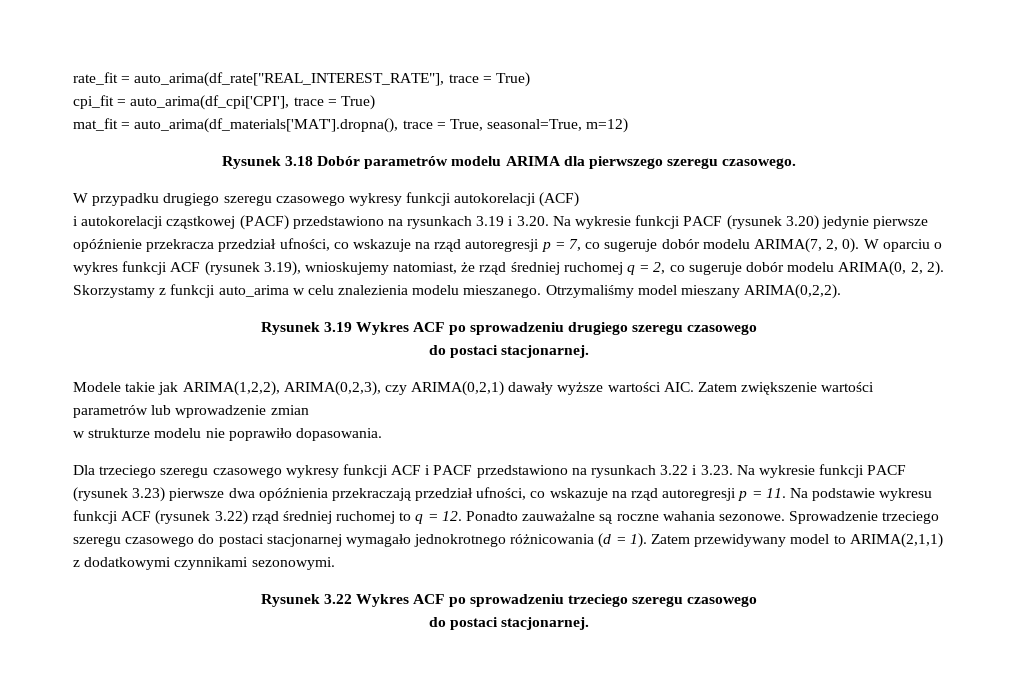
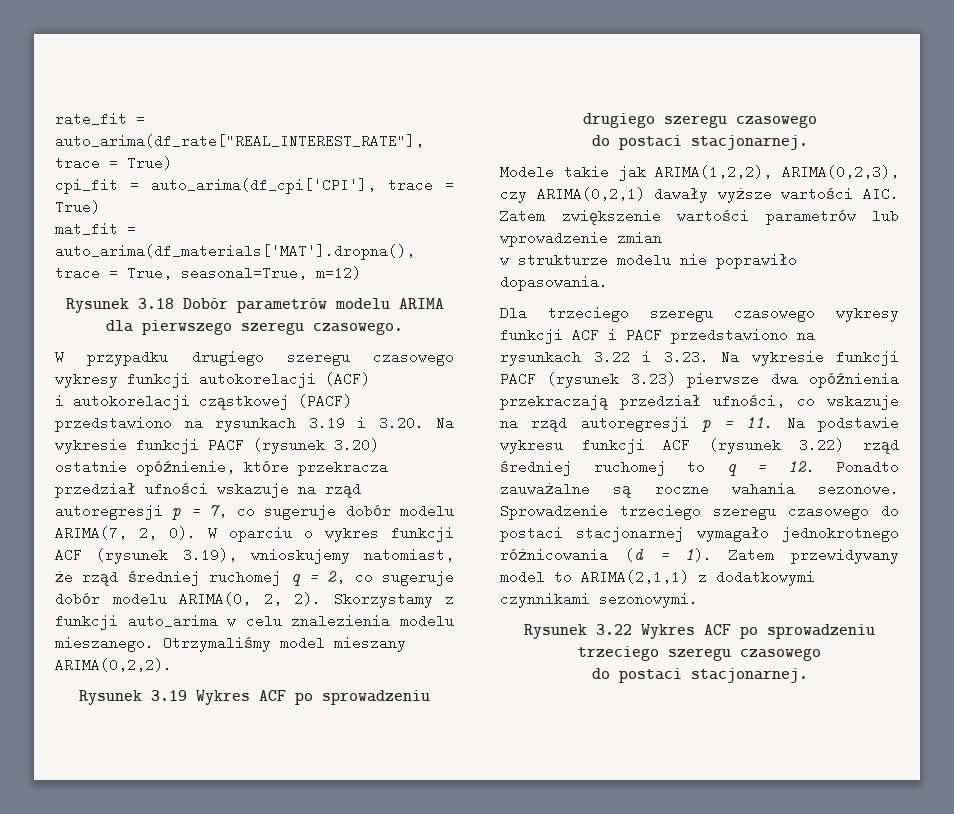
- i autokorelacji cząstkowej (PACF) przedstawiono na rysunkach 3.19 i 3.20. Na wykresie funkcji PACF (rysunek 3.20) jedynie pierwsze opóźnienie przekracza przedział ufności, co wskazuje na rząd autoregresji p = 7, co sugeruje dobór modelu ARIMA(7, 2, 0).
+ i autokorelacji cząstkowej (PACF) przedstawiono na rysunkach 3.19 i 3.20. Na wykresie funkcji PACF (rysunek 3.20) ostatnie opóźnienie, które przekracza przedział ufności wskazuje na rząd autoregresji p = 7, co sugeruje dobór modelu ARIMA(7, 2, 0).

